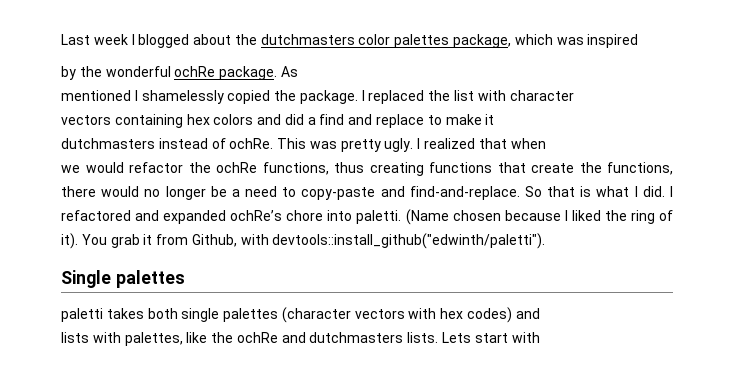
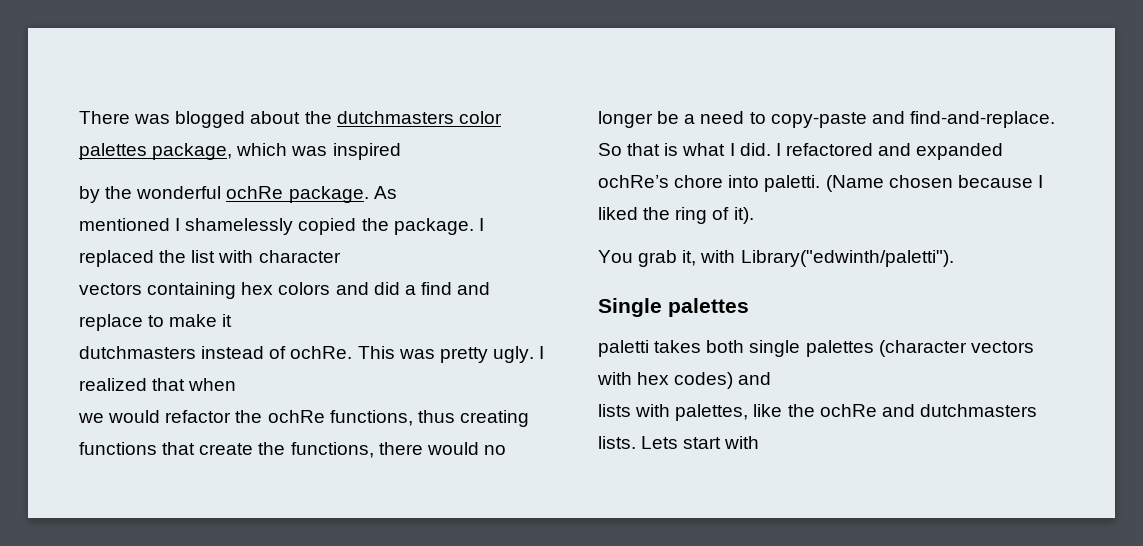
- Last week I blogged about the dutchmasters color palettes package, which was inspired
+ There was blogged about the dutchmasters color palettes package, which was inspired
- (Name chosen because I liked the ring of it). You grab it from Github, with devtools::install_github("edwinth/paletti").
+ (Name chosen because I liked the ring of it).
+ You grab it, with Library("edwinth/paletti").

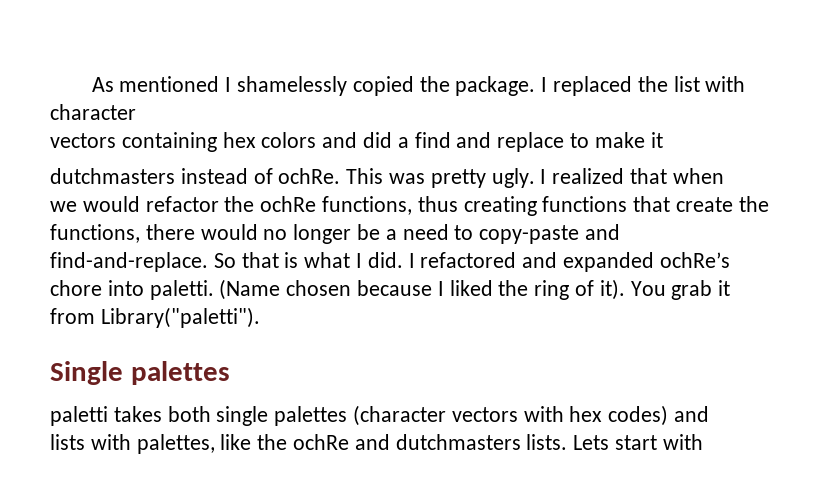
- There was blogged about the dutchmasters color palettes package, which was inspired
- by the wonderful ochRe package. As
- mentioned I shamelessly copied the package.
+ As mentioned I shamelessly copied the package.
- (Name chosen because I liked the ring of it).
- You grab it, with Library("edwinth/paletti").
+ (Name chosen because I liked the ring of it). You grab it from Library("paletti").

